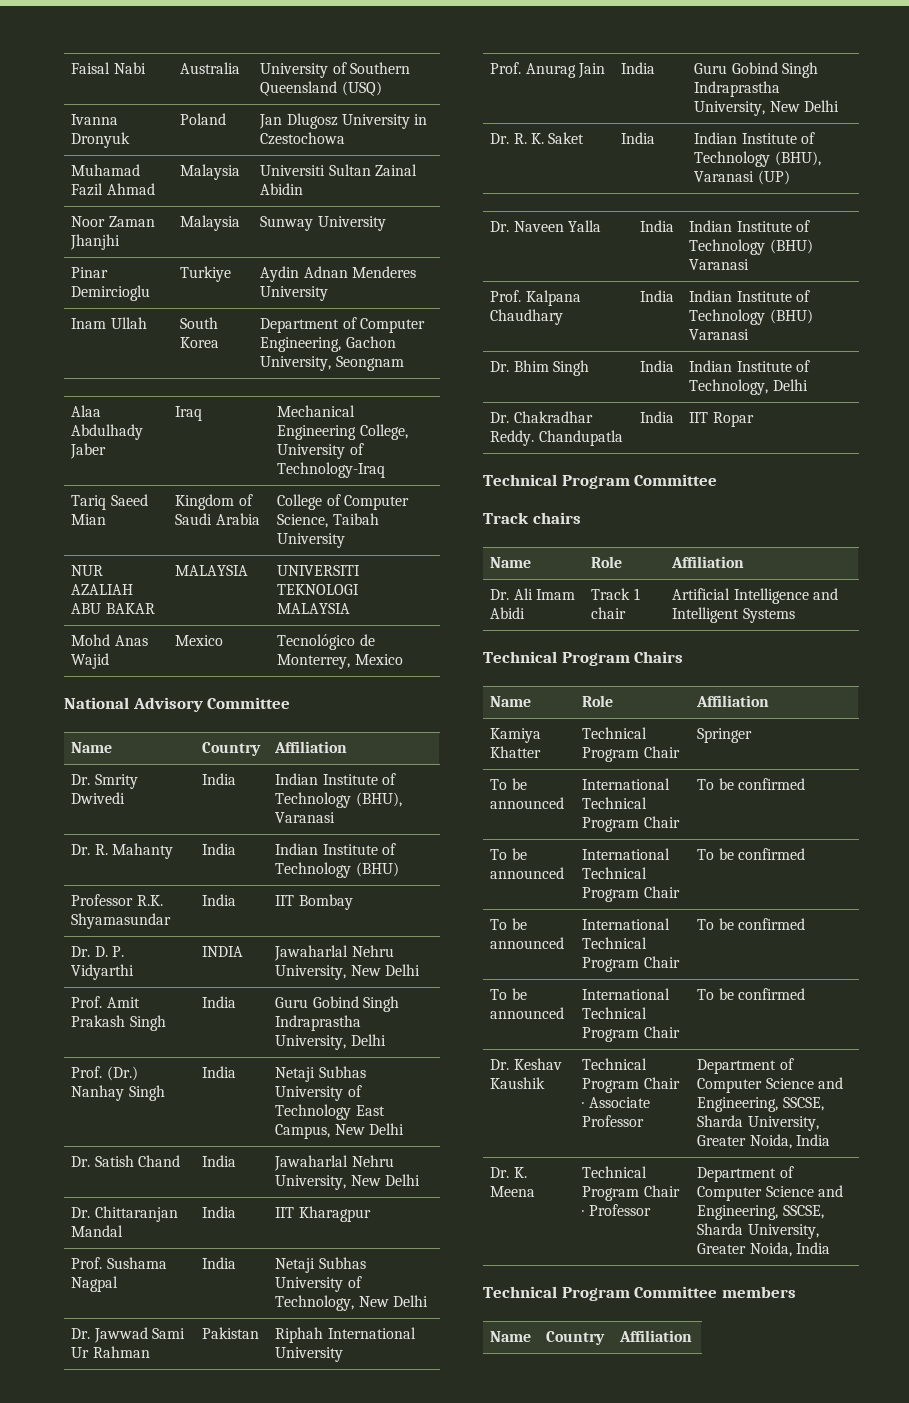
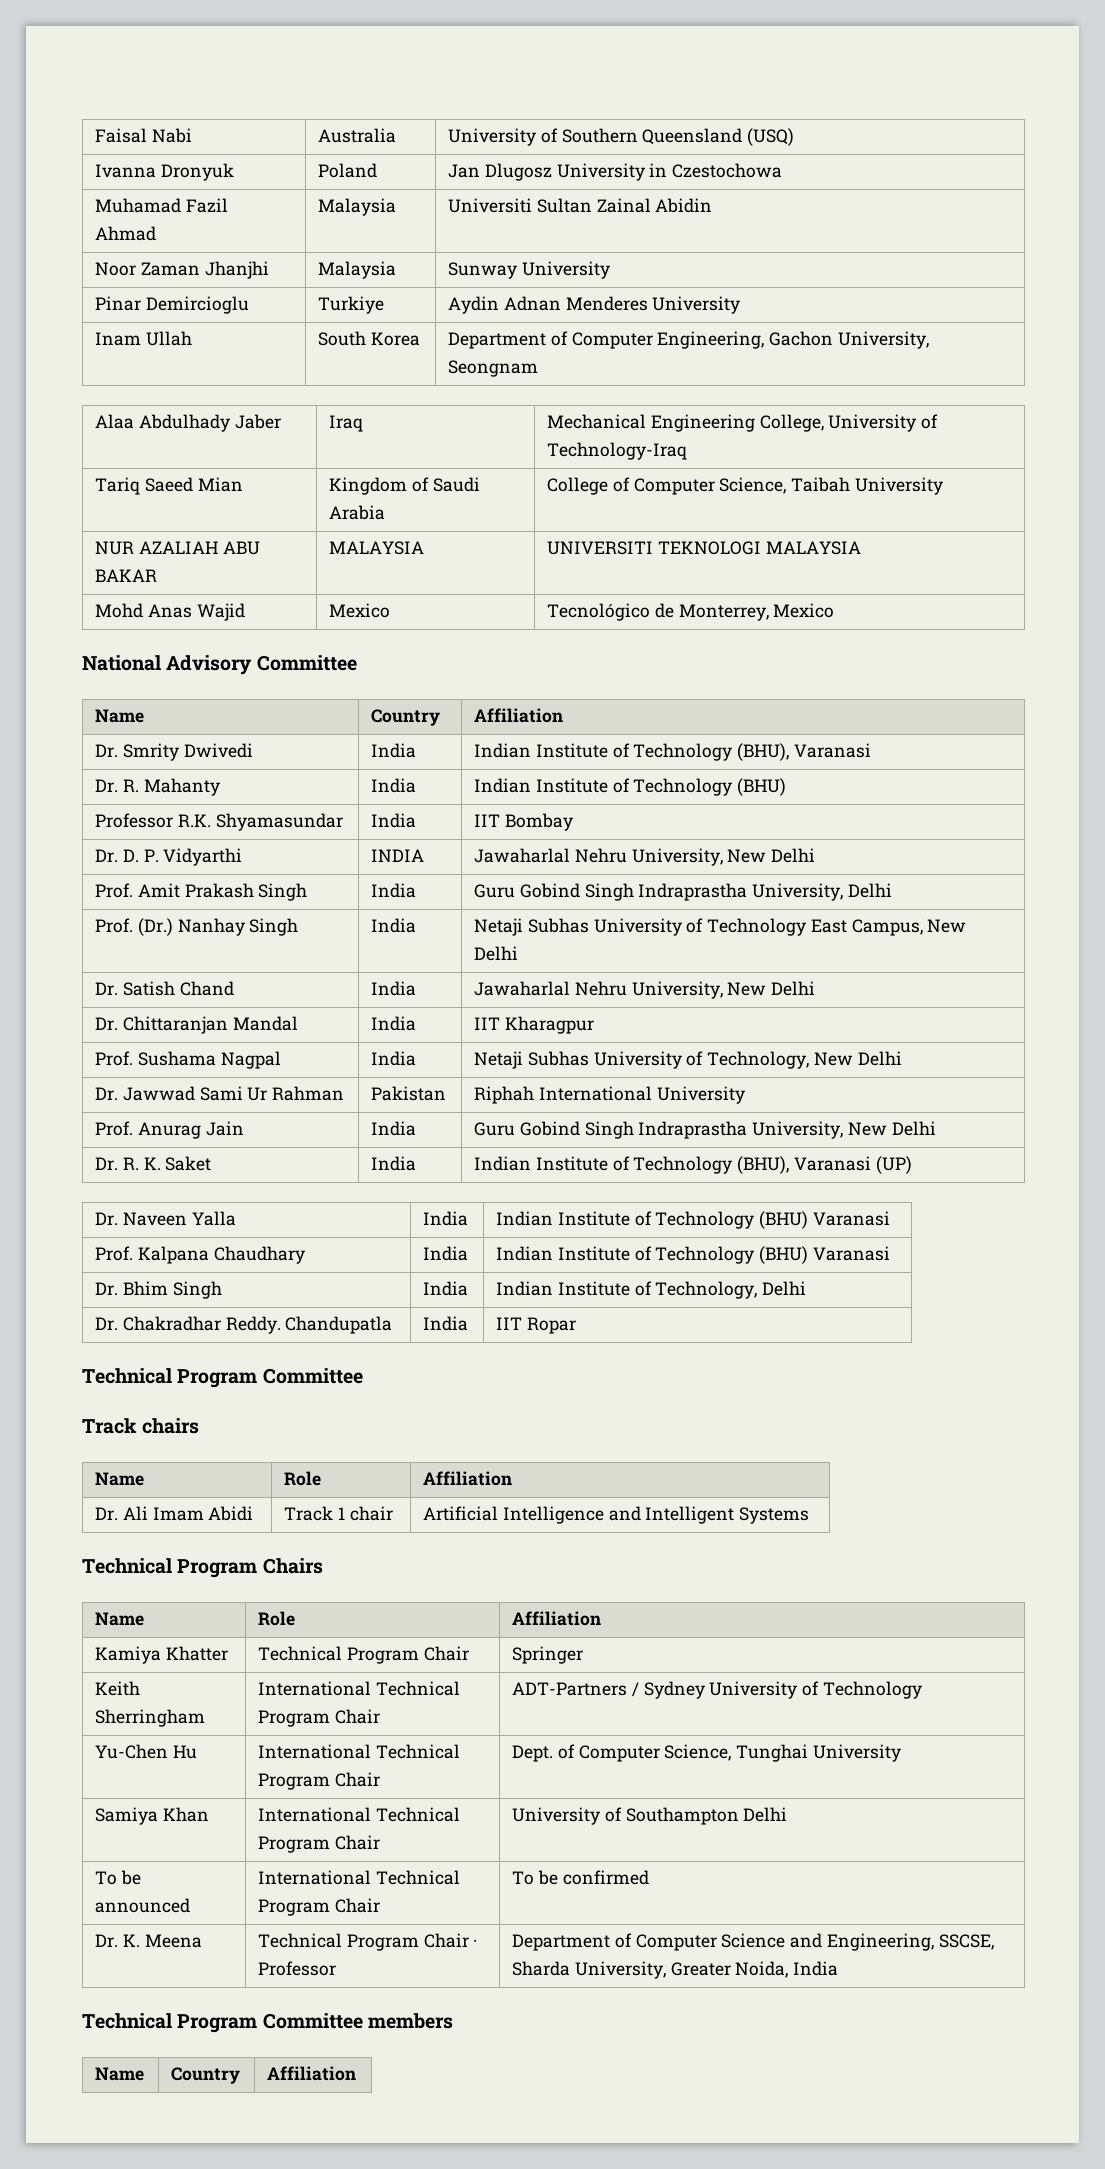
  Kamiya Khatter | Technical Program Chair | Springer
+ Keith Sherringham | International Technical Program Chair | ADT-Partners / Sydney University of Technology
+ Yu-Chen Hu | International Technical Program Chair | Dept. of Computer Science, Tunghai University
+ Samiya Khan | International Technical Program Chair | University of Southampton Delhi
  To be announced | International Technical Program Chair | To be confirmed
- To be announced | International Technical Program Chair | To be confirmed
- To be announced | International Technical Program Chair | To be confirmed
- To be announced | International Technical Program Chair | To be confirmed
- Dr. Keshav Kaushik | Technical Program Chair · Associate Professor | Department of Computer Science and Engineering, SSCSE, Sharda University, Greater Noida, India

